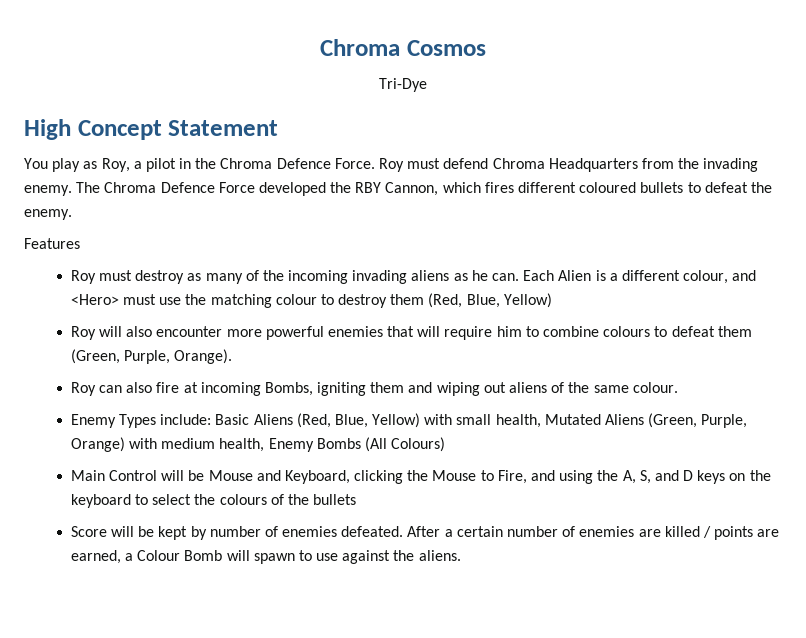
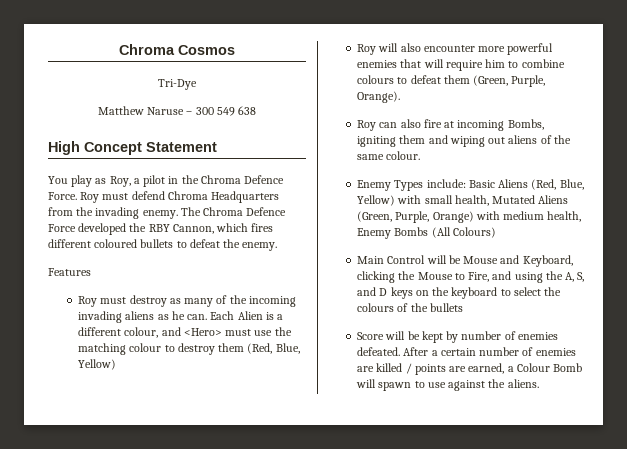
+ Matthew Naruse – 300 549 638

